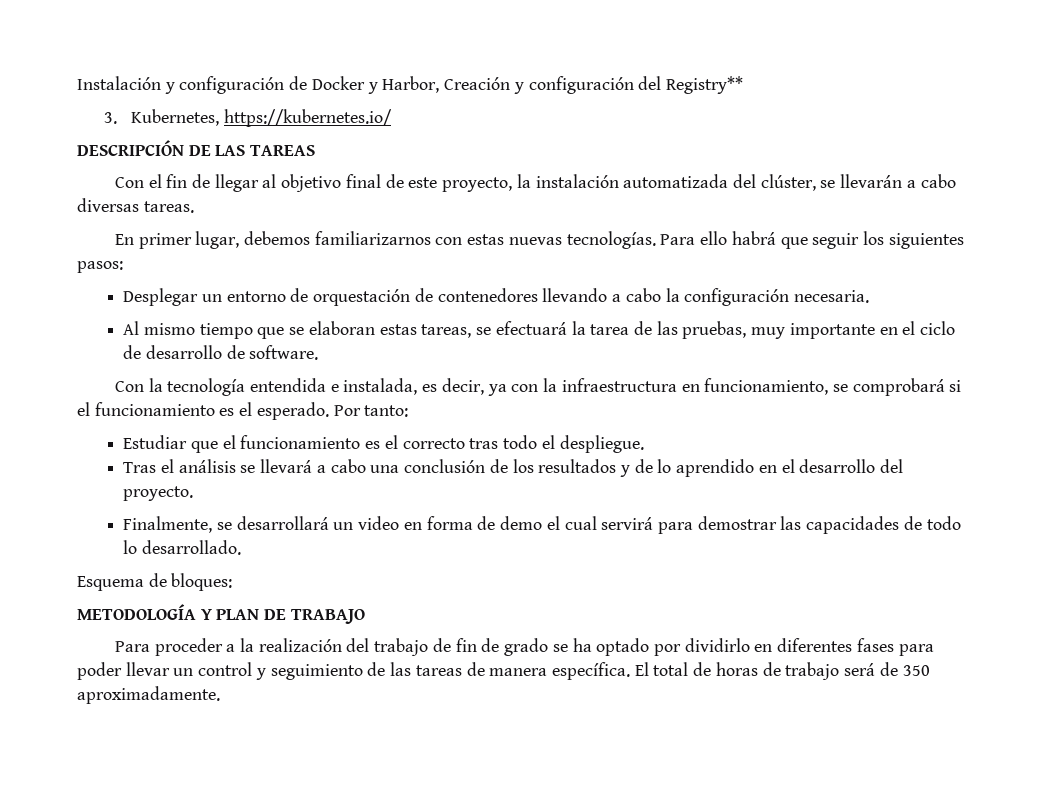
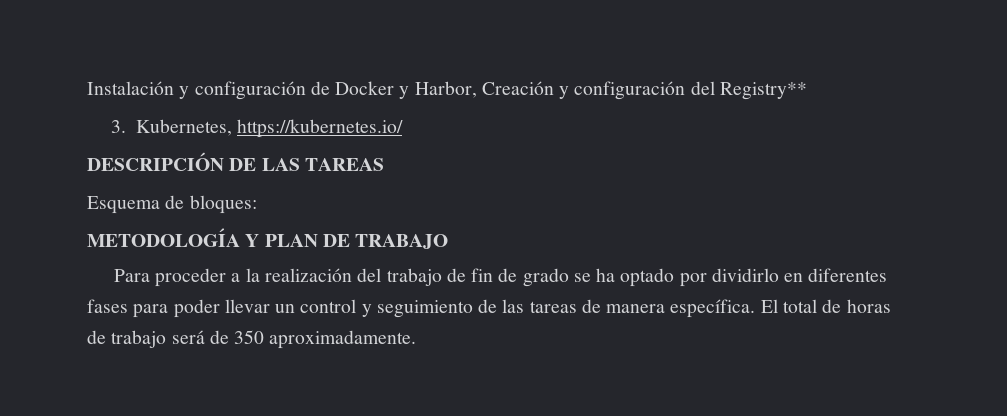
- Con el fin de llegar al objetivo final de este proyecto, la instalación automatizada del clúster, se llevarán a cabo diversas tareas.
- En primer lugar, debemos familiarizarnos con estas nuevas tecnologías. Para ello habrá que seguir los siguientes pasos:
- Desplegar un entorno de orquestación de contenedores llevando a cabo la configuración necesaria.
- Al mismo tiempo que se elaboran estas tareas, se efectuará la tarea de las pruebas, muy importante en el ciclo de desarrollo de software.
- Con la tecnología entendida e instalada, es decir, ya con la infraestructura en funcionamiento, se comprobará si el funcionamiento es el esperado. Por tanto:
- Estudiar que el funcionamiento es el correcto tras todo el despliegue.
- Tras el análisis se llevará a cabo una conclusión de los resultados y de lo aprendido en el desarrollo del proyecto.
- Finalmente, se desarrollará un video en forma de demo el cual servirá para demostrar las capacidades de todo lo desarrollado.

